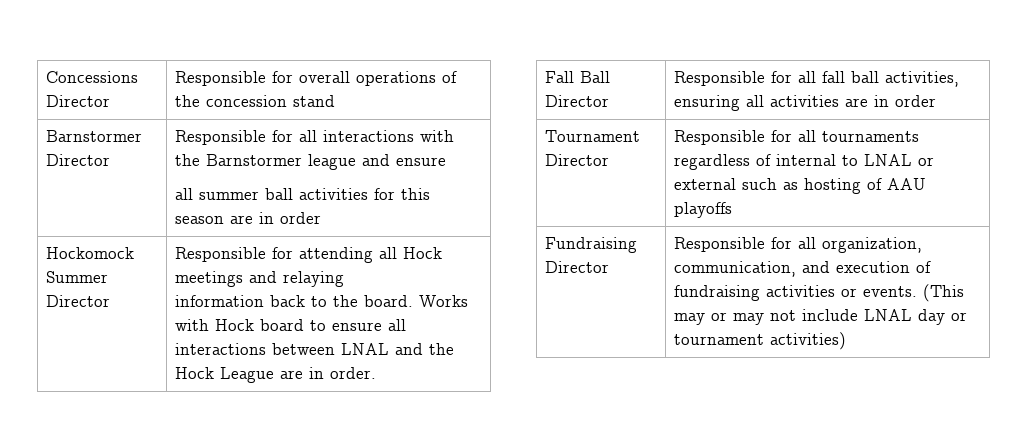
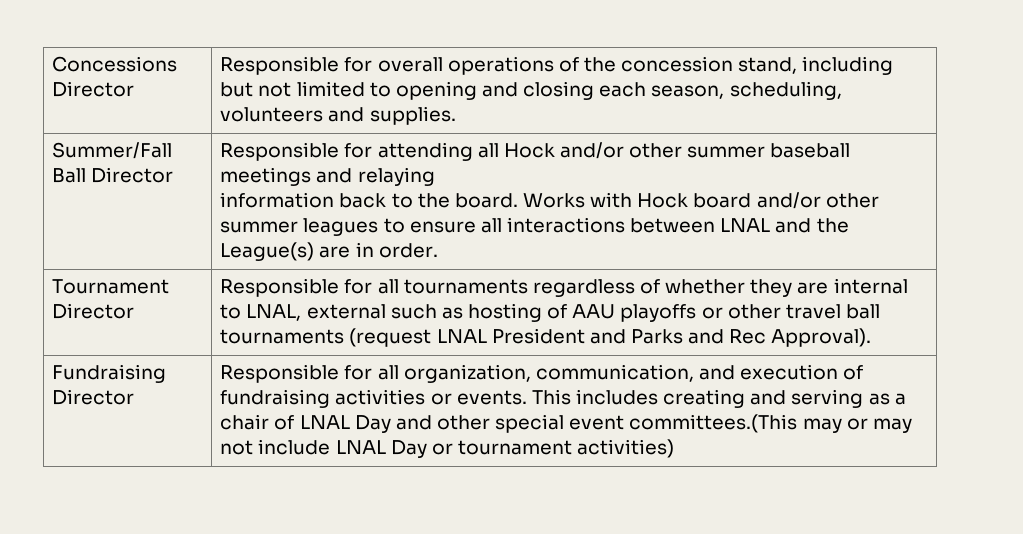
- Concessions Director | Responsible for overall operations of the concession stand
- Barnstormer Director | Responsible for all interactions with the Barnstormer league and ensure
- all summer ball activities for this season are in order
- Hockomock Summer Director | Responsible for attending all Hock meetings and relaying
- information back to the board. Works with Hock board to ensure all interactions between LNAL and the Hock League are in order.
+ Concessions Director | Responsible for overall operations of the concession stand, including but not limited to opening and closing each season, scheduling, volunteers and supplies.
+ Summer/Fall Ball Director | Responsible for attending all Hock and/or other summer baseball meetings and relaying
+ information back to the board. Works with Hock board and/or other summer leagues to ensure all interactions between LNAL and the League(s) are in order.
- Fall Ball Director | Responsible for all fall ball activities, ensuring all activities are in order
- Tournament Director | Responsible for all tournaments regardless of internal to LNAL or external such as hosting of AAU playoffs
+ Tournament Director | Responsible for all tournaments regardless of whether they are internal to LNAL, external such as hosting of AAU playoffs or other travel ball tournaments (request LNAL President and Parks and Rec Approval).
- Fundraising Director | Responsible for all organization, communication, and execution of fundraising activities or events. (This may or may not include LNAL day or tournament activities)
+ Fundraising Director | Responsible for all organization, communication, and execution of fundraising activities or events. This includes creating and serving as a chair of LNAL Day and other special event committees.(This may or may not include LNAL Day or tournament activities)

